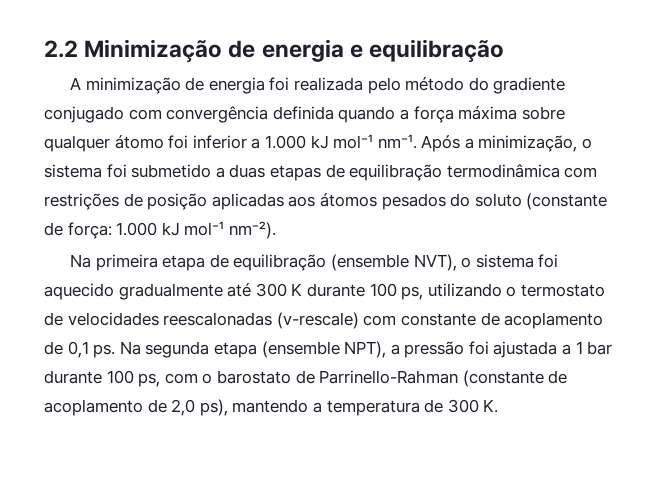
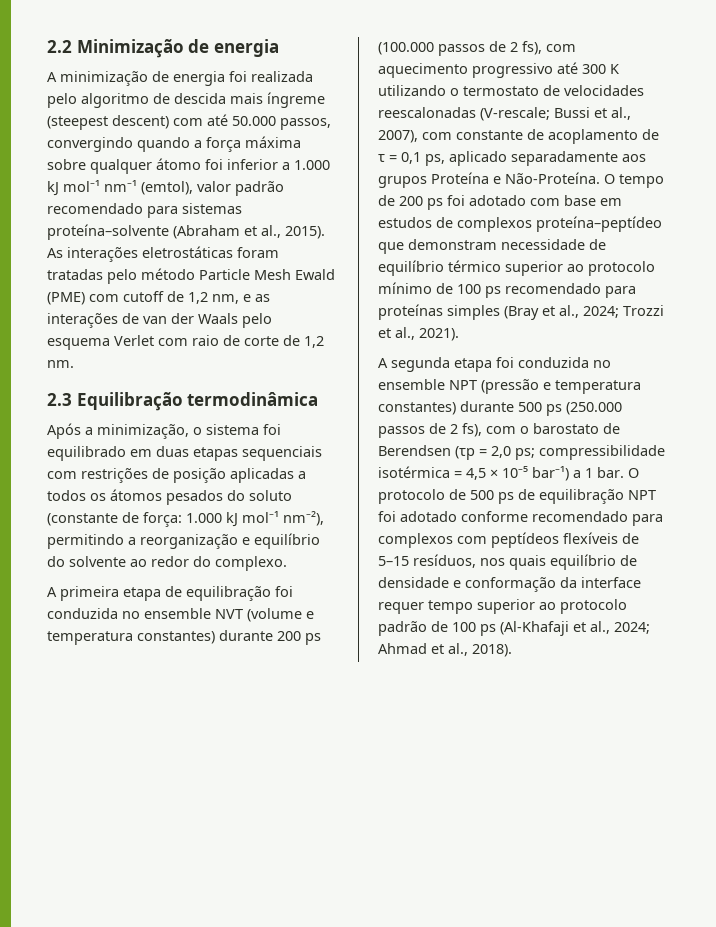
- 2.2 Minimização de energia e equilibração
+ 2.2 Minimização de energia
- A minimização de energia foi realizada pelo método do gradiente conjugado com convergência definida quando a força máxima sobre qualquer átomo foi inferior a 1.000 kJ mol⁻¹ nm⁻¹. Após a minimização, o sistema foi submetido a duas etapas de equilibração termodinâmica com restrições de posição aplicadas aos átomos pesados do soluto (constante de força: 1.000 kJ mol⁻¹ nm⁻²).
- Na primeira etapa de equilibração (ensemble NVT), o sistema foi aquecido gradualmente até 300 K durante 100 ps, utilizando o termostato de velocidades reescalonadas (v-rescale) com constante de acoplamento de 0,1 ps. Na segunda etapa (ensemble NPT), a pressão foi ajustada a 1 bar durante 100 ps, com o barostato de Parrinello-Rahman (constante de acoplamento de 2,0 ps), mantendo a temperatura de 300 K.
+ A minimização de energia foi realizada pelo algoritmo de descida mais íngreme (steepest descent) com até 50.000 passos, convergindo quando a força máxima sobre qualquer átomo foi inferior a 1.000 kJ mol⁻¹ nm⁻¹ (emtol), valor padrão recomendado para sistemas proteína–solvente (Abraham et al., 2015). As interações eletrostáticas foram tratadas pelo método Particle Mesh Ewald (PME) com cutoff de 1,2 nm, e as interações de van der Waals pelo esquema Verlet com raio de corte de 1,2 nm.
+ 2.3 Equilibração termodinâmica
+ Após a minimização, o sistema foi equilibrado em duas etapas sequenciais com restrições de posição aplicadas a todos os átomos pesados do soluto (constante de força: 1.000 kJ mol⁻¹ nm⁻²), permitindo a reorganização e equilíbrio do solvente ao redor do complexo.
+ A primeira etapa de equilibração foi conduzida no ensemble NVT (volume e temperatura constantes) durante 200 ps (100.000 passos de 2 fs), com aquecimento progressivo até 300 K utilizando o termostato de velocidades reescalonadas (V-rescale; Bussi et al., 2007), com constante de acoplamento de τ = 0,1 ps, aplicado separadamente aos grupos Proteína e Não-Proteína. O tempo de 200 ps foi adotado com base em estudos de complexos proteína–peptídeo que demonstram necessidade de equilíbrio térmico superior ao protocolo mínimo de 100 ps recomendado para proteínas simples (Bray et al., 2024; Trozzi et al., 2021).
+ A segunda etapa foi conduzida no ensemble NPT (pressão e temperatura constantes) durante 500 ps (250.000 passos de 2 fs), com o barostato de Berendsen (τp = 2,0 ps; compressibilidade isotérmica = 4,5 × 10⁻⁵ bar⁻¹) a 1 bar. O protocolo de 500 ps de equilibração NPT foi adotado conforme recomendado para complexos com peptídeos flexíveis de 5–15 resíduos, nos quais equilíbrio de densidade e conformação da interface requer tempo superior ao protocolo padrão de 100 ps (Al-Khafaji et al., 2024; Ahmad et al., 2018).

